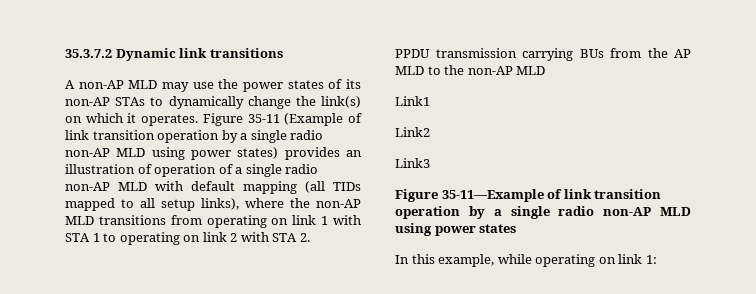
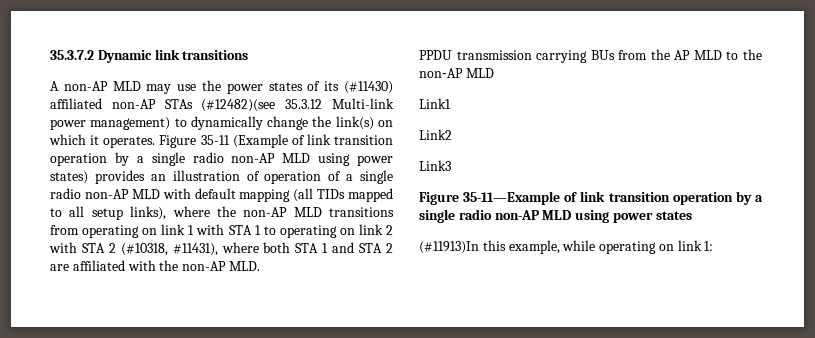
- A non-AP MLD may use the power states of its non-AP STAs to dynamically change the link(s) on which it operates.
+ A non-AP MLD may use the power states of its (#11430) affiliated non-AP STAs (#12482)(see 35.3.12 Multi-link power management) to dynamically change the link(s) on which it operates.
- Figure 35-11 (Example of link transition operation by a single radio non-AP MLD using power states) provides an illustration of operation of a single radio non-AP MLD with default mapping (all TIDs mapped to all setup links), where the non-AP MLD transitions from operating on link 1 with STA 1 to operating on link 2 with STA 2.
+ Figure 35-11 (Example of link transition operation by a single radio non-AP MLD using power states) provides an illustration of operation of a single radio non-AP MLD with default mapping (all TIDs mapped to all setup links), where the non-AP MLD transitions from operating on link 1 with STA 1 to operating on link 2 with STA 2 (#10318, #11431), where both STA 1 and STA 2 are affiliated with the non-AP MLD.
- In this example, while operating on link 1:
+ (#11913)In this example, while operating on link 1:

